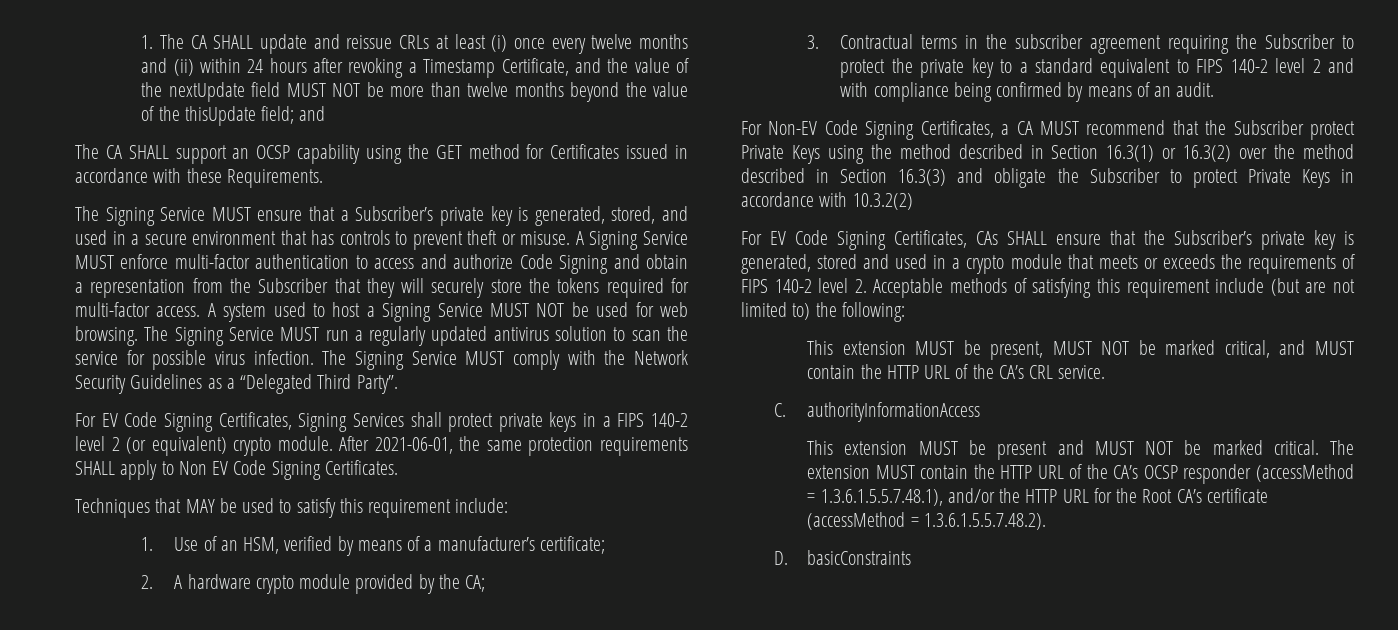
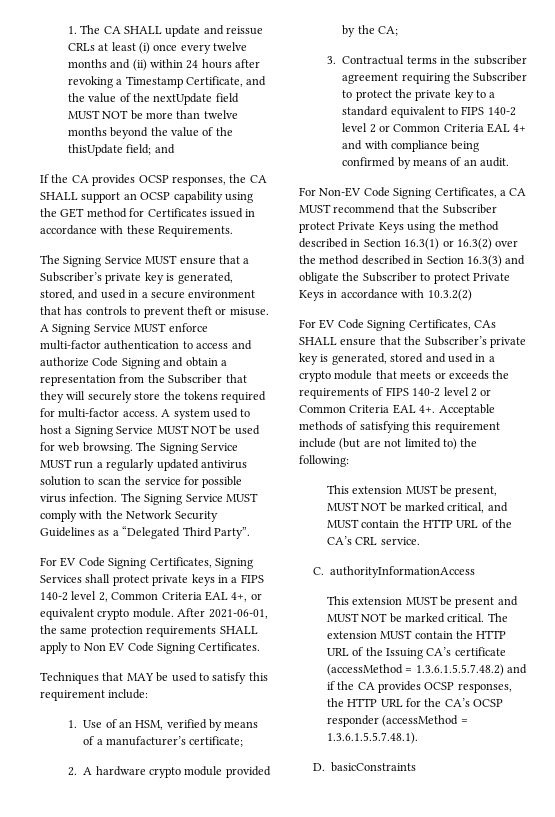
- The CA SHALL support an OCSP capability using the GET method for Certificates issued in accordance with these Requirements.
+ If the CA provides OCSP responses, the CA SHALL support an OCSP capability using the GET method for Certificates issued in accordance with these Requirements.
- For EV Code Signing Certificates, Signing Services shall protect private keys in a FIPS 140-2 level 2 (or equivalent) crypto module.
+ For EV Code Signing Certificates, Signing Services shall protect private keys in a FIPS 140-2 level 2, Common Criteria EAL 4+, or equivalent crypto module.
- 3. Contractual terms in the subscriber agreement requiring the Subscriber to protect the private key to a standard equivalent to FIPS 140-2 level 2 and with compliance being confirmed by means of an audit.
+ 3. Contractual terms in the subscriber agreement requiring the Subscriber to protect the private key to a standard equivalent to FIPS 140-2 level 2 or Common Criteria EAL 4+ and with compliance being confirmed by means of an audit.
- For EV Code Signing Certificates, CAs SHALL ensure that the Subscriber’s private key is generated, stored and used in a crypto module that meets or exceeds the requirements of FIPS 140-2 level 2. Acceptable methods of satisfying this requirement include (but are not limited to) the following:
+ For EV Code Signing Certificates, CAs SHALL ensure that the Subscriber’s private key is generated, stored and used in a crypto module that meets or exceeds the requirements of FIPS 140-2 level 2 or Common Criteria EAL 4+. Acceptable methods of satisfying this requirement include (but are not limited to) the following:
- The extension MUST contain the HTTP URL of the CA’s OCSP responder (accessMethod = 1.3.6.1.5.5.7.48.1), and/or the HTTP URL for the Root CA’s certificate (accessMethod = 1.3.6.1.5.5.7.48.2).
+ The extension MUST contain the HTTP URL of the Issuing CA’s certificate (accessMethod = 1.3.6.1.5.5.7.48.2) and if the CA provides OCSP responses, the HTTP URL for the CA’s OCSP responder (accessMethod = 1.3.6.1.5.5.7.48.1).

